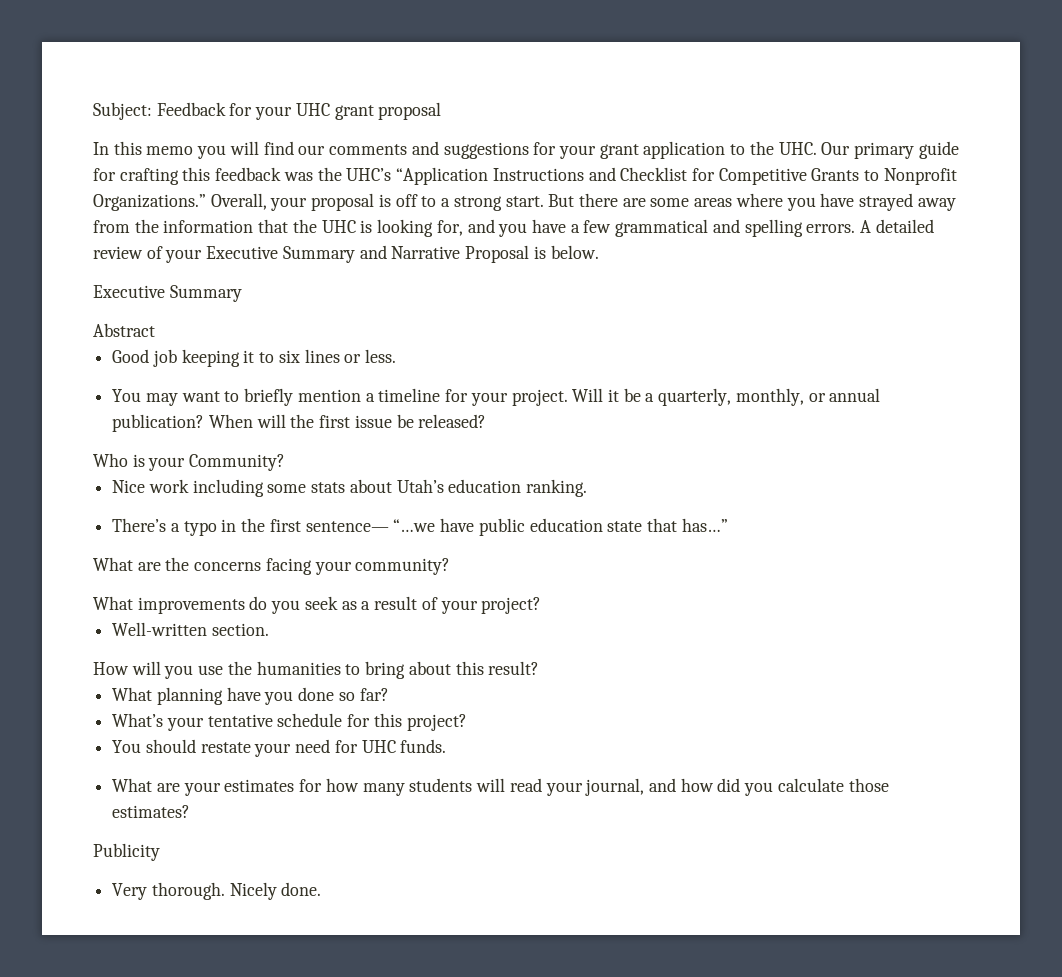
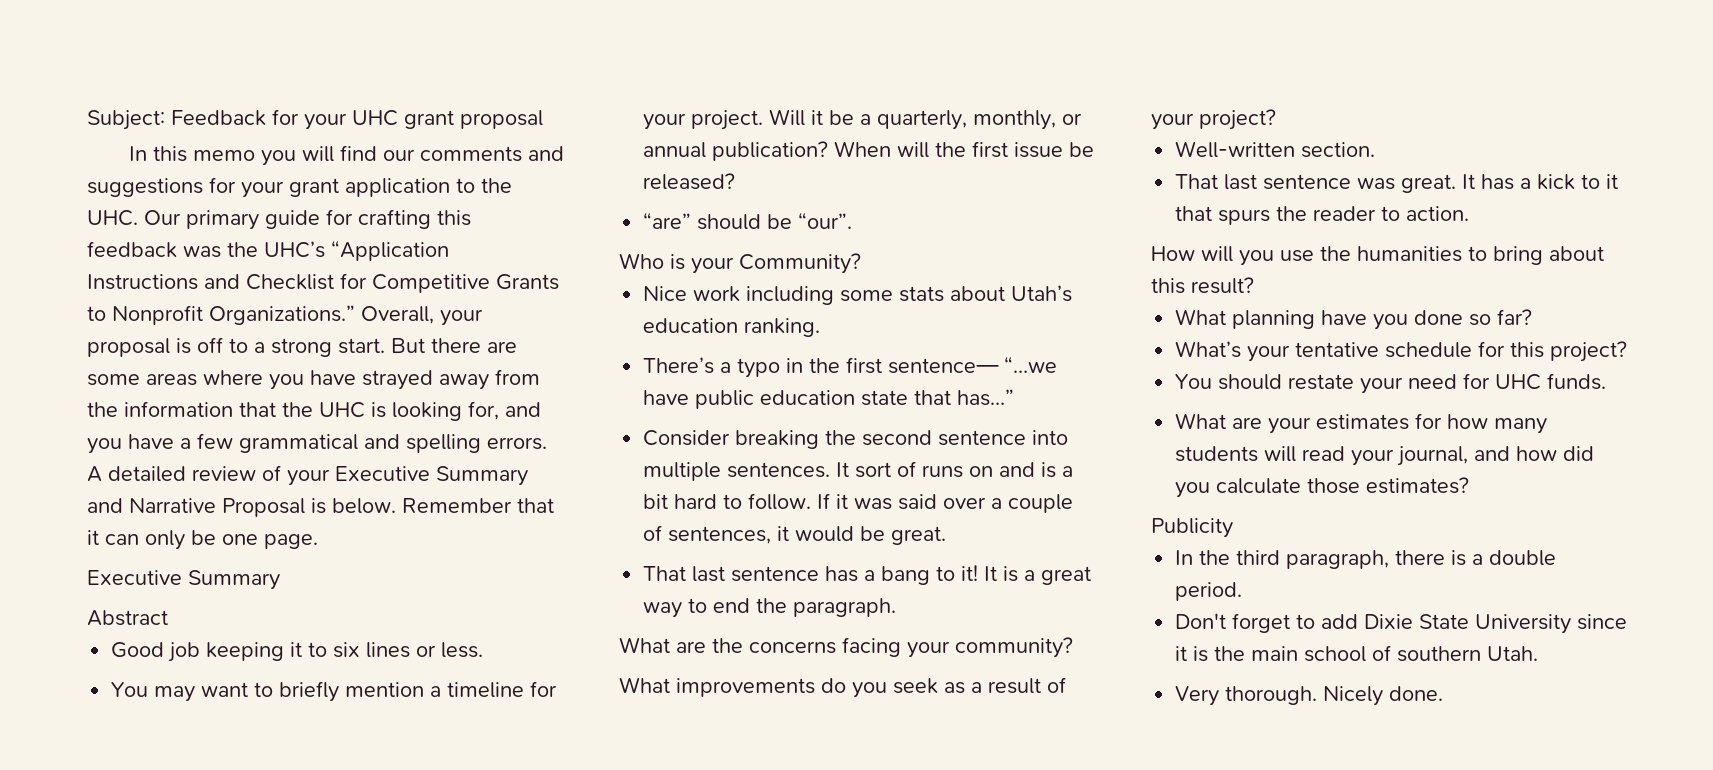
+ Remember that it can only be one page.
+ “are” should be “our”.
+ Consider breaking the second sentence into multiple sentences. It sort of runs on and is a bit hard to follow. If it was said over a couple of sentences, it would be great.
+ That last sentence has a bang to it! It is a great way to end the paragraph.
+ That last sentence was great. It has a kick to it that spurs the reader to action.
+ In the third paragraph, there is a double period.
+ Don't forget to add Dixie State University since it is the main school of southern Utah.

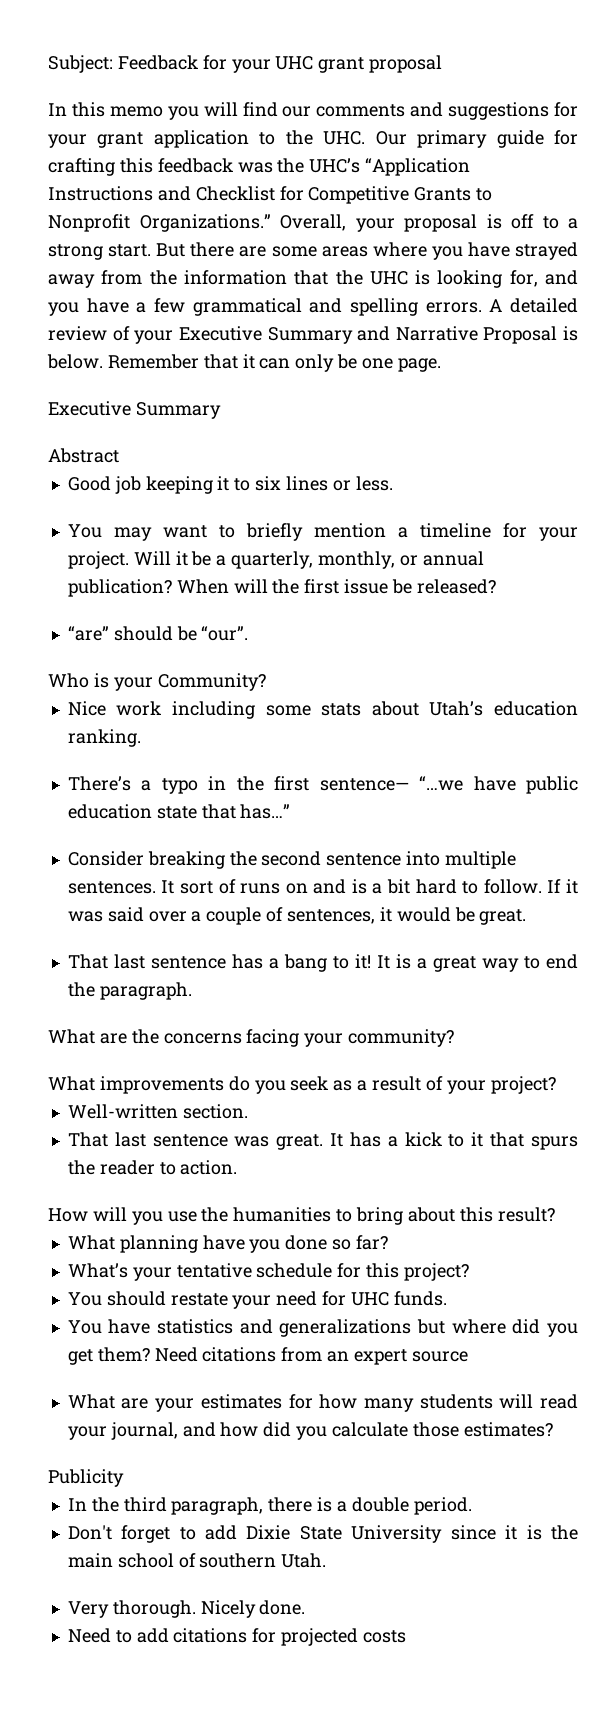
+ You have statistics and generalizations but where did you get them? Need citations from an expert source
+ Need to add citations for projected costs

